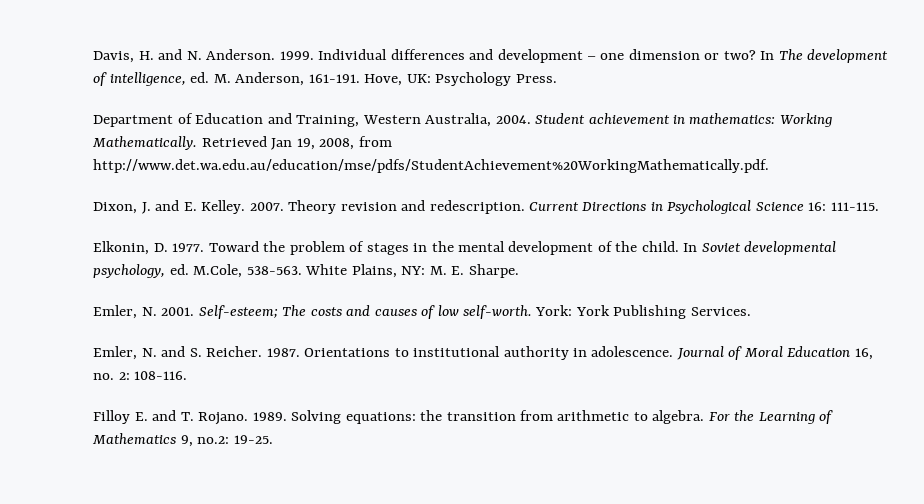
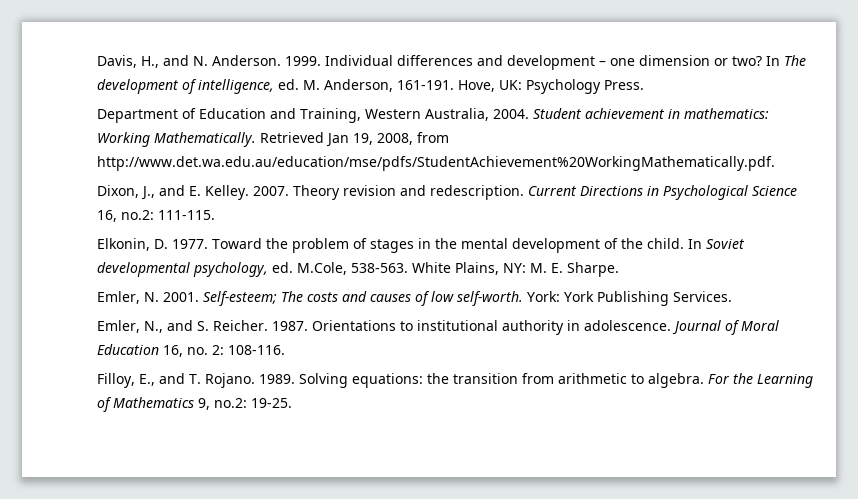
- Davis, H. and N. Anderson.
+ Davis, H., and N. Anderson.
- Dixon, J. and E. Kelley.
+ Dixon, J., and E. Kelley.
- Current Directions in Psychological Science 16: 111-115.
+ Current Directions in Psychological Science 16, no.2: 111-115.
- Emler, N. and S. Reicher.
+ Emler, N., and S. Reicher.
- Filloy E. and T. Rojano.
+ Filloy, E., and T. Rojano.

